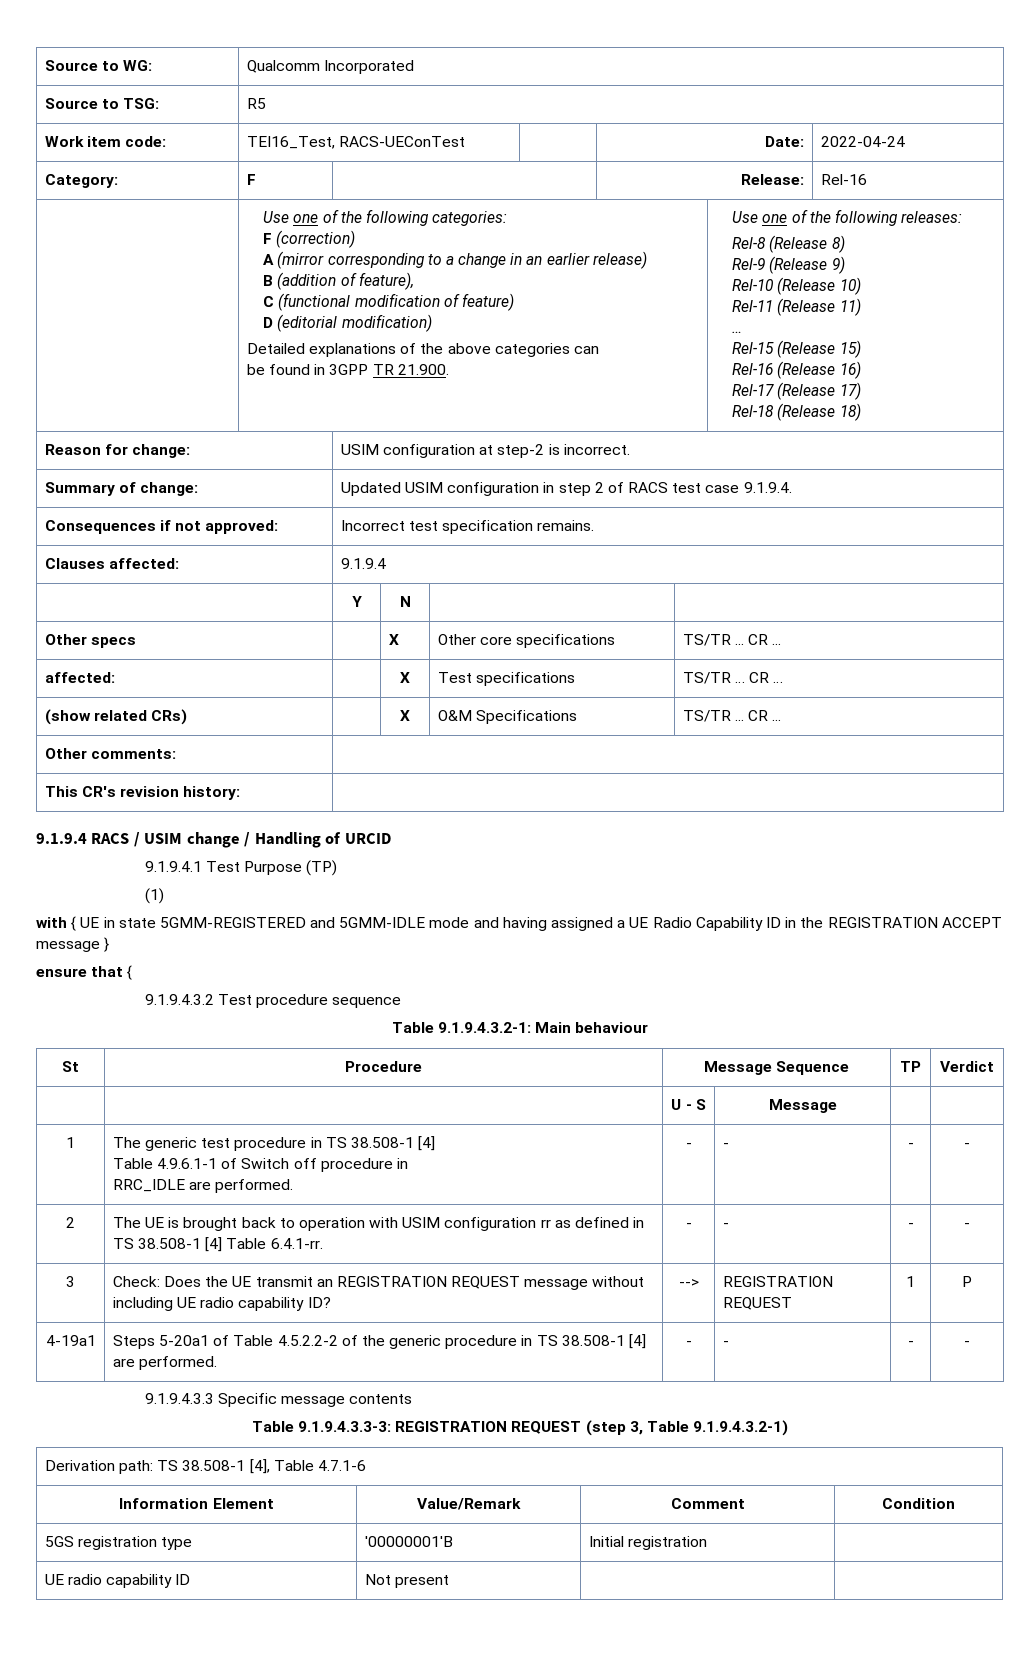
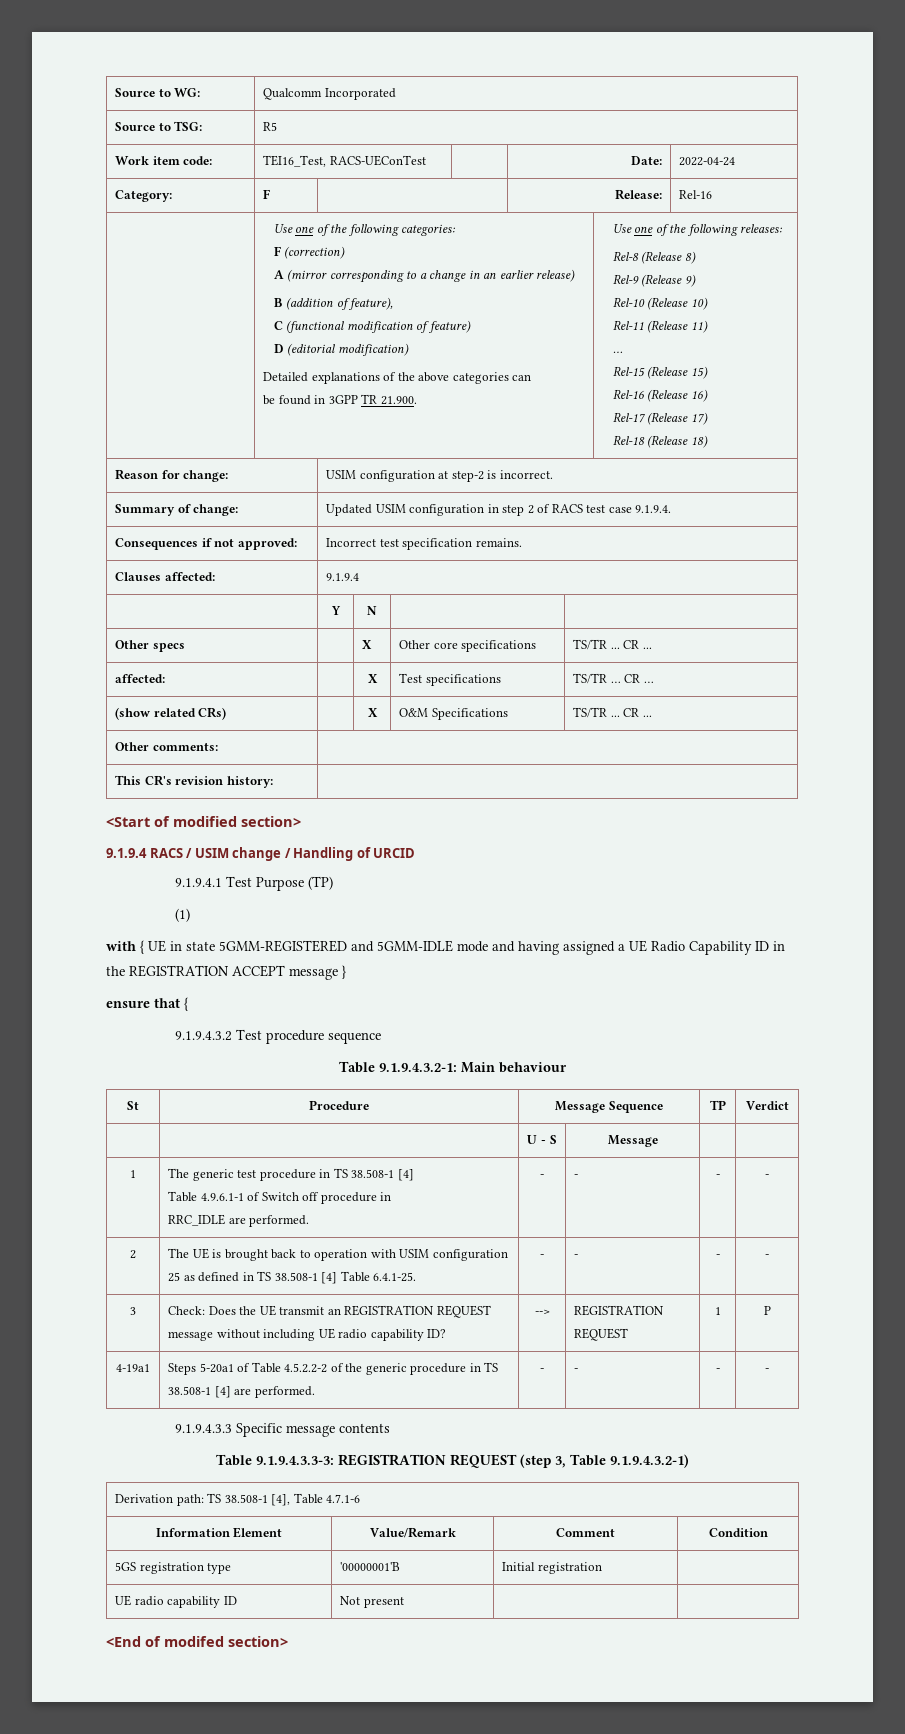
+ <Start of modified section>
- 2 | The UE is brought back to operation with USIM configuration rr as defined in TS 38.508-1 [4] Table 6.4.1-rr. | - | - | - | -
+ 2 | The UE is brought back to operation with USIM configuration 25 as defined in TS 38.508-1 [4] Table 6.4.1-25. | - | - | - | -
+ <End of modifed section>

